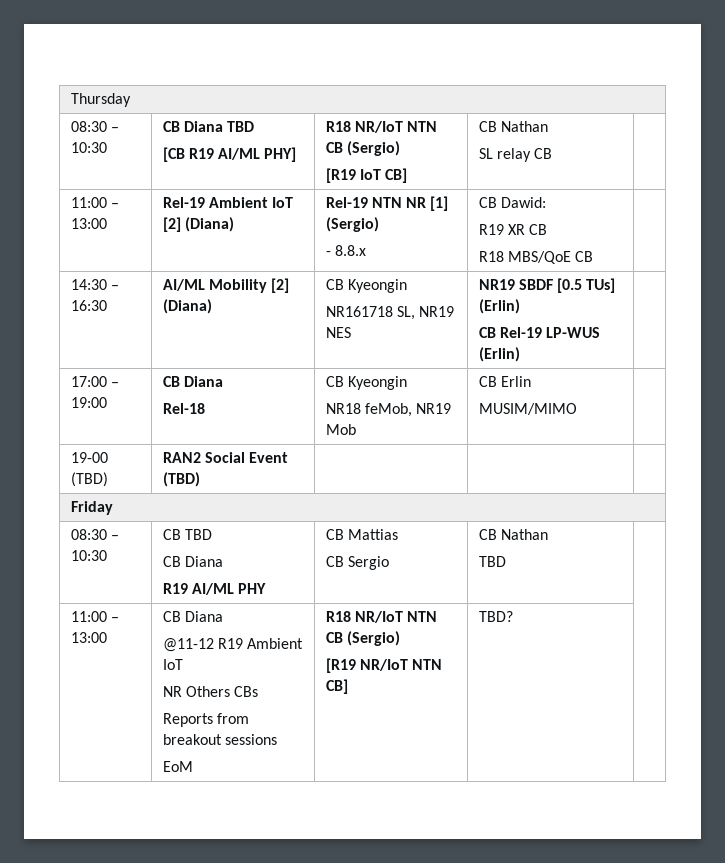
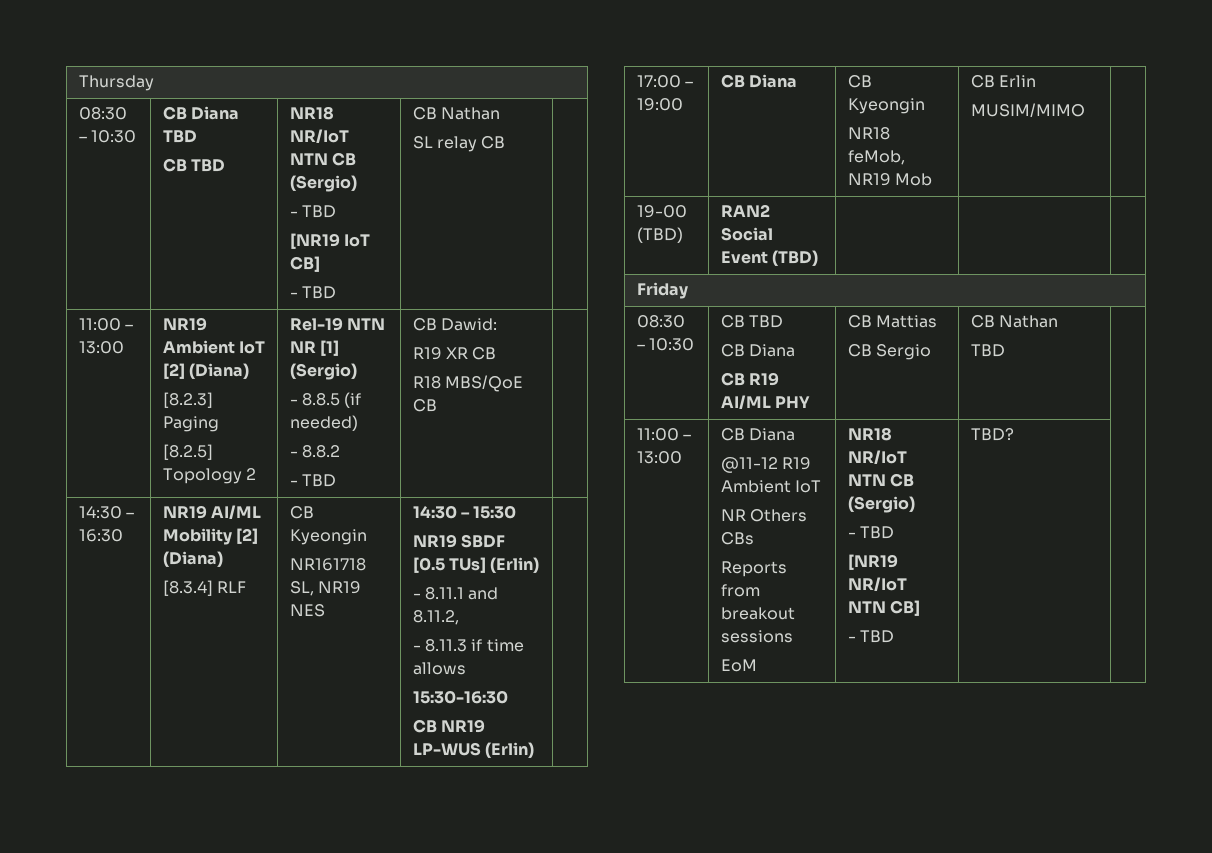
  08:30 – 10:30 | CB Diana TBD
- [CB R19 AI/ML PHY] | R18 NR/IoT NTN CB (Sergio)
- [R19 IoT CB] | CB Nathan
+ CB TBD | NR18 NR/IoT NTN CB (Sergio)
+ - TBD
+ [NR19 IoT CB]
+ - TBD | CB Nathan
- 11:00 – 13:00 | Rel-19 Ambient IoT [2] (Diana) | Rel-19 NTN NR [1] (Sergio)
- - 8.8.x | CB Dawid:
+ 11:00 – 13:00 | NR19 Ambient IoT [2] (Diana)
+ [8.2.3] Paging
+ [8.2.5] Topology 2 | Rel-19 NTN NR [1] (Sergio)
+ - 8.8.5 (if needed)
+ - 8.8.2
+ - TBD | CB Dawid:
- 14:30 – 16:30 | AI/ML Mobility [2] (Diana) | CB Kyeongin
- NR161718 SL, NR19 NES | NR19 SBDF [0.5 TUs] (Erlin)
- CB Rel-19 LP-WUS (Erlin) |
+ 14:30 – 16:30 | NR19 AI/ML Mobility [2] (Diana)
+ [8.3.4] RLF | CB Kyeongin
+ NR161718 SL, NR19 NES | 14:30 – 15:30
+ NR19 SBDF [0.5 TUs] (Erlin)
+ - 8.11.1 and 8.11.2,
+ - 8.11.3 if time allows
+ 15:30-16:30
+ CB NR19 LP-WUS (Erlin) |
- 17:00 – 19:00 | CB Diana
- Rel-18 | CB Kyeongin
+ 17:00 – 19:00 | CB Diana | CB Kyeongin
  08:30 – 10:30 | CB TBD
  CB Diana
- R19 AI/ML PHY | CB Mattias
+ CB R19 AI/ML PHY | CB Mattias
  11:00 – 13:00 | CB Diana
  @11-12 R19 Ambient IoT
  NR Others CBs
  Reports from breakout sessions
- EoM | R18 NR/IoT NTN CB (Sergio)
- [R19 NR/IoT NTN CB] | TBD? |
+ EoM | NR18 NR/IoT NTN CB (Sergio)
+ - TBD
+ [NR19 NR/IoT NTN CB]
+ - TBD | TBD? |

